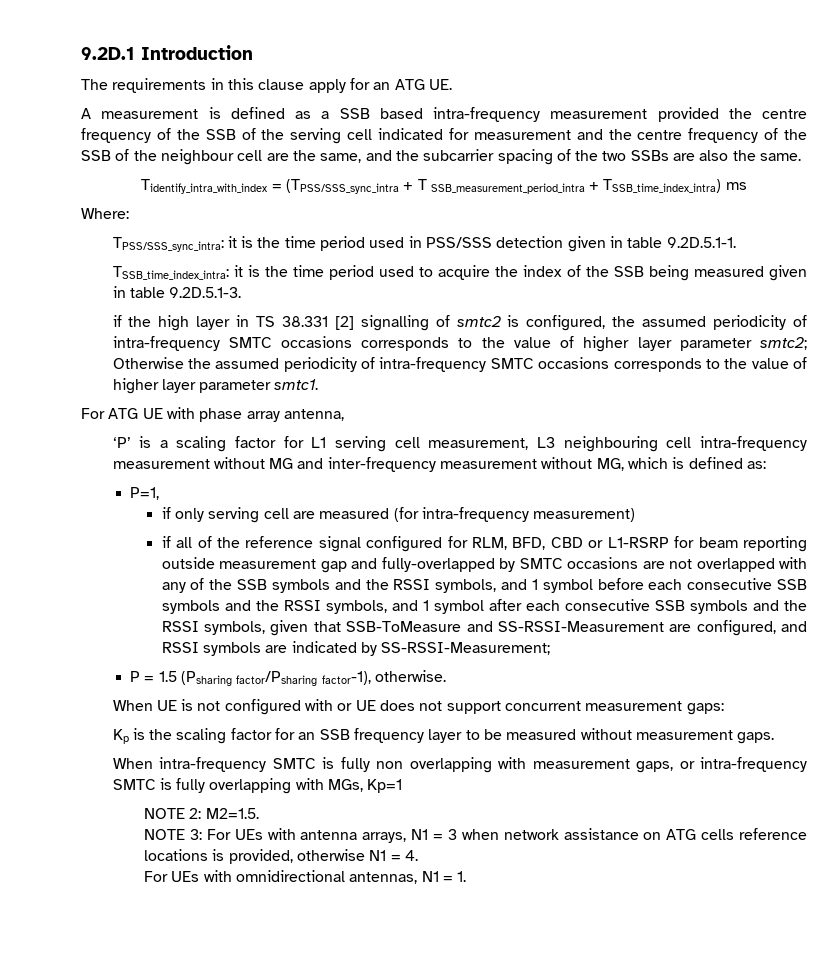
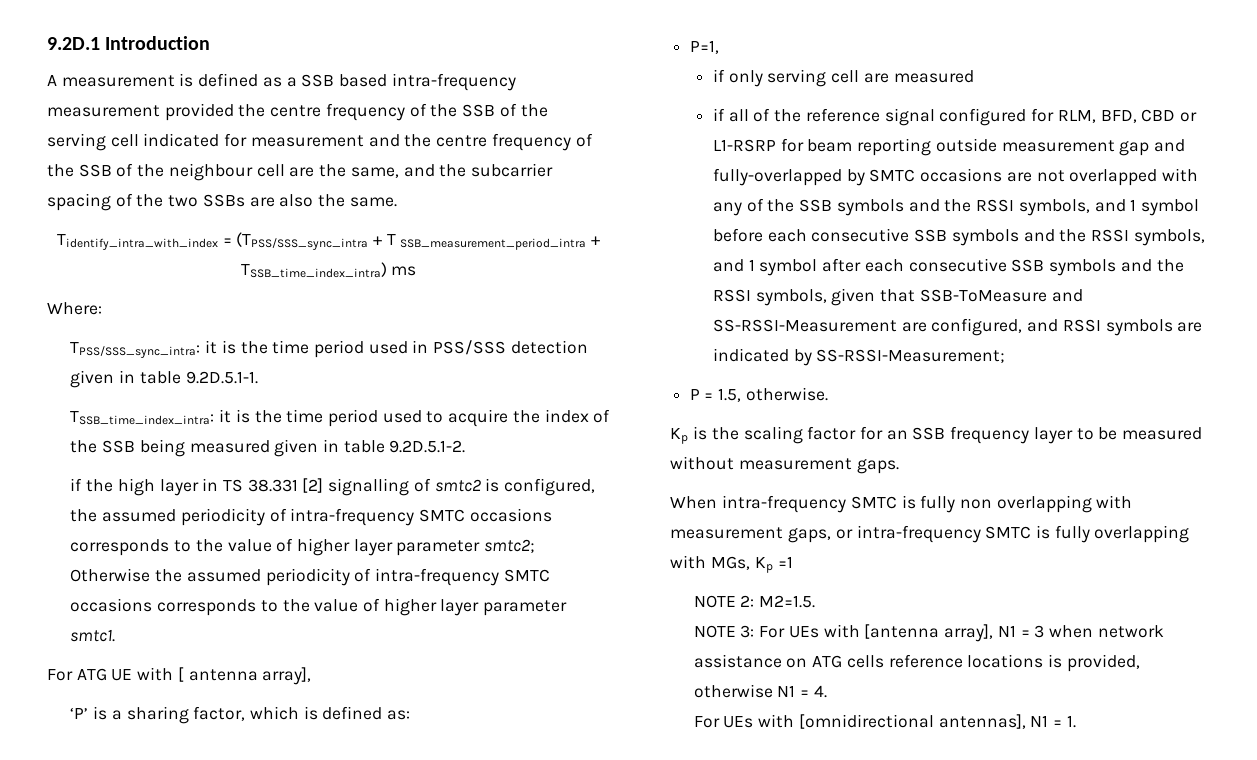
- The requirements in this clause apply for an ATG UE.
- TSSB_time_index_intra: it is the time period used to acquire the index of the SSB being measured given in table 9.2D.5.1-3.
+ TSSB_time_index_intra: it is the time period used to acquire the index of the SSB being measured given in table 9.2D.5.1-2.
- For ATG UE with phase array antenna,
+ For ATG UE with [ antenna array],
- ‘P’ is a scaling factor for L1 serving cell measurement, L3 neighbouring cell intra-frequency measurement without MG and inter-frequency measurement without MG, which is defined as:
+ ‘P’ is a sharing factor, which is defined as:
- if only serving cell are measured (for intra-frequency measurement)
+ if only serving cell are measured
- P = 1.5 (Psharing factor/Psharing factor-1), otherwise.
- When UE is not configured with or UE does not support concurrent measurement gaps:
+ P = 1.5, otherwise.
- When intra-frequency SMTC is fully non overlapping with measurement gaps, or intra-frequency SMTC is fully overlapping with MGs, Kp=1
+ When intra-frequency SMTC is fully non overlapping with measurement gaps, or intra-frequency SMTC is fully overlapping with MGs, Kp =1
- NOTE 3: For UEs with antenna arrays, N1 = 3 when network assistance on ATG cells reference locations is provided, otherwise N1 = 4.
+ NOTE 3: For UEs with [antenna array], N1 = 3 when network assistance on ATG cells reference locations is provided, otherwise N1 = 4.
- For UEs with omnidirectional antennas, N1 = 1.
+ For UEs with [omnidirectional antennas], N1 = 1.

